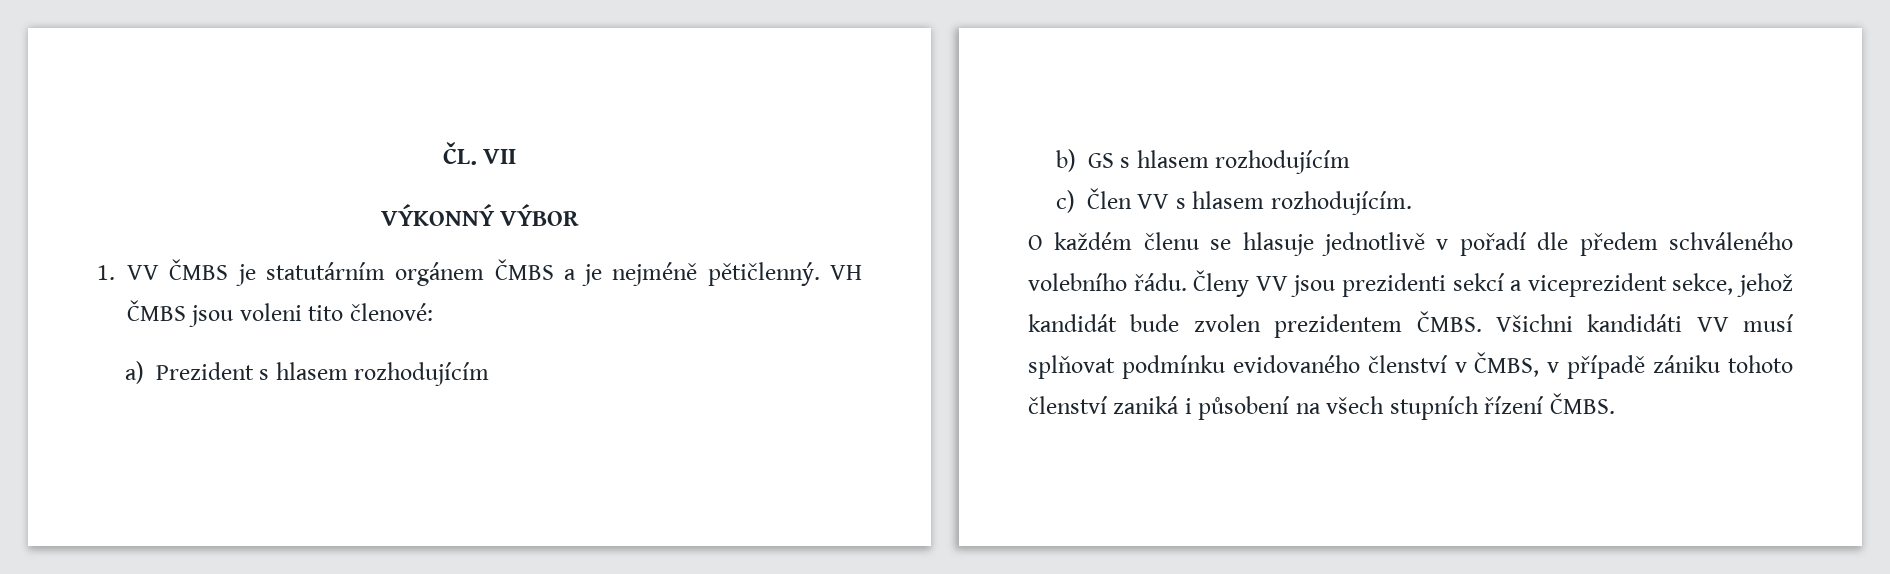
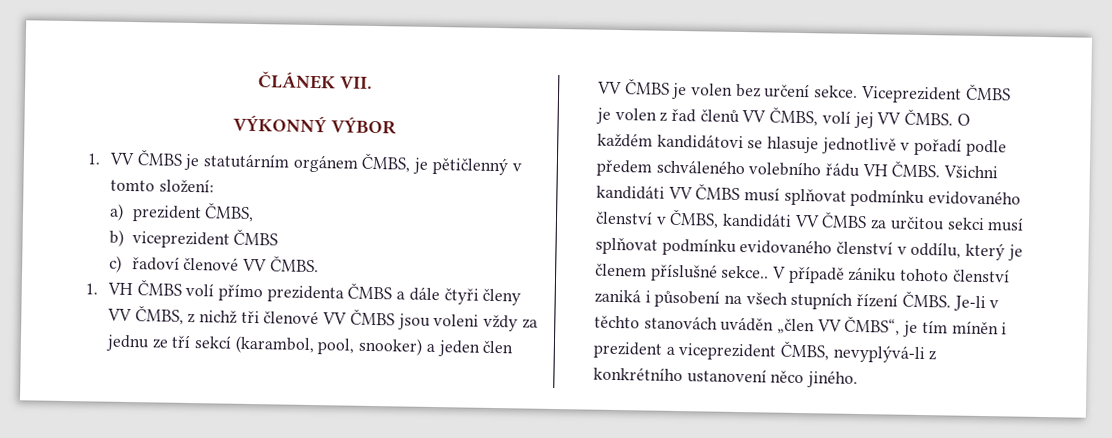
- ČL. VII
+ ČLÁNEK VII.
- 1. VV ČMBS je statutárním orgánem ČMBS a je nejméně pětičlenný. VH ČMBS jsou voleni tito členové:
- a) Prezident s hlasem rozhodujícím
- b) GS s hlasem rozhodujícím
- c) Člen VV s hlasem rozhodujícím.
- O každém členu se hlasuje jednotlivě v pořadí dle předem schváleného volebního řádu. Členy VV jsou prezidenti sekcí a viceprezident sekce, jehož kandidát bude zvolen prezidentem ČMBS.
+ 1. VV ČMBS je statutárním orgánem ČMBS, je pětičlenný v tomto složení:
+ a) prezident ČMBS,
+ b) viceprezident ČMBS
+ c) řadoví členové VV ČMBS.
+ 1. VH ČMBS volí přímo prezidenta ČMBS a dále čtyři členy VV ČMBS, z nichž tři členové VV ČMBS jsou voleni vždy za jednu ze tří sekcí (karambol, pool, snooker) a jeden člen VV ČMBS je volen bez určení sekce. Viceprezident ČMBS je volen z řad členů VV ČMBS, volí jej VV ČMBS. O každém kandidátovi se hlasuje jednotlivě v pořadí podle předem schváleného volebního řádu VH ČMBS.
- Všichni kandidáti VV musí splňovat podmínku evidovaného členství v ČMBS, v případě zániku tohoto členství zaniká i působení na všech stupních řízení ČMBS.
+ Všichni kandidáti VV ČMBS musí splňovat podmínku evidovaného členství v ČMBS, kandidáti VV ČMBS za určitou sekci musí splňovat podmínku evidovaného členství v oddílu, který je členem příslušné sekce.. V případě zániku tohoto členství zaniká i působení na všech stupních řízení ČMBS.
+ Je-li v těchto stanovách uváděn „člen VV ČMBS“, je tím míněn i prezident a viceprezident ČMBS, nevyplývá-li z konkrétního ustanovení něco jiného.

